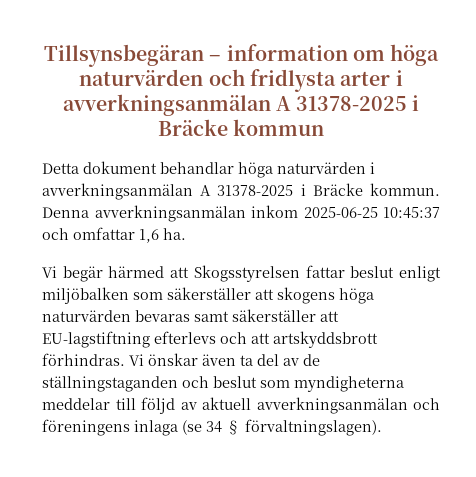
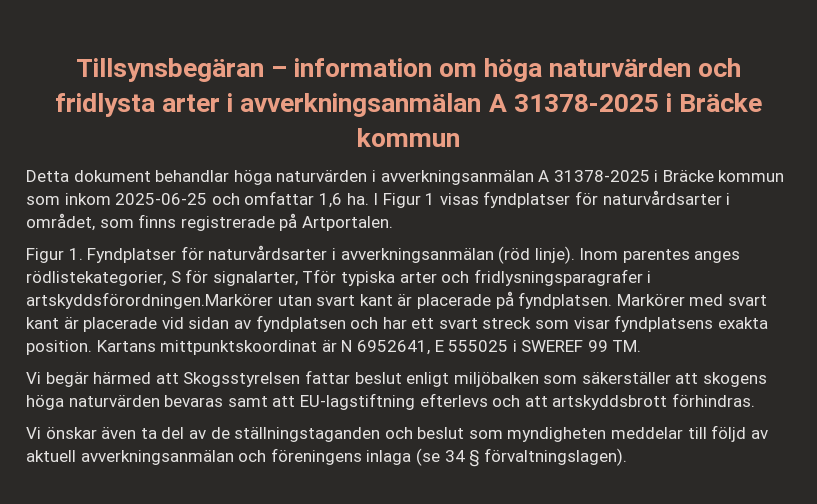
- Detta dokument behandlar höga naturvärden i avverkningsanmälan A 31378-2025 i Bräcke kommun. Denna avverkningsanmälan inkom 2025-06-25 10:45:37 och omfattar 1,6 ha.
+ Detta dokument behandlar höga naturvärden i avverkningsanmälan A 31378-2025 i Bräcke kommun som inkom 2025-06-25 och omfattar 1,6 ha. I Figur 1 visas fyndplatser för naturvårdsarter i området, som finns registrerade på Artportalen.
+ Figur 1. Fyndplatser för naturvårdsarter i avverkningsanmälan (röd linje). Inom parentes anges rödlistekategorier, S för signalarter, Tför typiska arter och fridlysningsparagrafer i artskyddsförordningen.Markörer utan svart kant är placerade på fyndplatsen. Markörer med svart kant är placerade vid sidan av fyndplatsen och har ett svart streck som visar fyndplatsens exakta position. Kartans mittpunktskoordinat är N 6952641, E 555025 i SWEREF 99 TM.
- Vi begär härmed att Skogsstyrelsen fattar beslut enligt miljöbalken som säkerställer att skogens höga naturvärden bevaras samt säkerställer att EU-lagstiftning efterlevs och att artskyddsbrott förhindras. Vi önskar även ta del av de ställningstaganden och beslut som myndigheterna meddelar till följd av aktuell avverkningsanmälan och föreningens inlaga (se 34 § förvaltningslagen).
+ Vi begär härmed att Skogsstyrelsen fattar beslut enligt miljöbalken som säkerställer att skogens höga naturvärden bevaras samt att EU-lagstiftning efterlevs och att artskyddsbrott förhindras.
+ Vi önskar även ta del av de ställningstaganden och beslut som myndigheten meddelar till följd av aktuell avverkningsanmälan och föreningens inlaga (se 34 § förvaltningslagen).

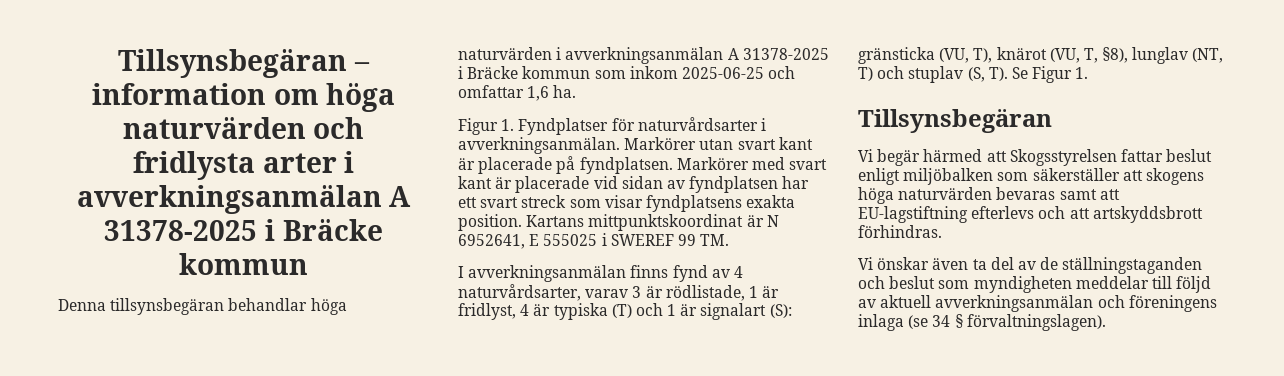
- Detta dokument behandlar höga naturvärden i avverkningsanmälan A 31378-2025 i Bräcke kommun som inkom 2025-06-25 och omfattar 1,6 ha. I Figur 1 visas fyndplatser för naturvårdsarter i området, som finns registrerade på Artportalen.
+ Denna tillsynsbegäran behandlar höga naturvärden i avverkningsanmälan A 31378-2025 i Bräcke kommun som inkom 2025-06-25 och omfattar 1,6 ha.
- Figur 1. Fyndplatser för naturvårdsarter i avverkningsanmälan (röd linje). Inom parentes anges rödlistekategorier, S för signalarter, Tför typiska arter och fridlysningsparagrafer i artskyddsförordningen.Markörer utan svart kant är placerade på fyndplatsen.
+ Figur 1. Fyndplatser för naturvårdsarter i avverkningsanmälan. Markörer utan svart kant är placerade på fyndplatsen.
- Markörer med svart kant är placerade vid sidan av fyndplatsen och har ett svart streck som visar fyndplatsens exakta position.
+ Markörer med svart kant är placerade vid sidan av fyndplatsen har ett svart streck som visar fyndplatsens exakta position.
+ I avverkningsanmälan finns fynd av 4 naturvårdsarter, varav 3 är rödlistade, 1 är fridlyst, 4 är typiska (T) och 1 är signalart (S): gränsticka (VU, T), knärot (VU, T, §8), lunglav (NT, T) och stuplav (S, T). Se Figur 1.
+ Tillsynsbegäran

